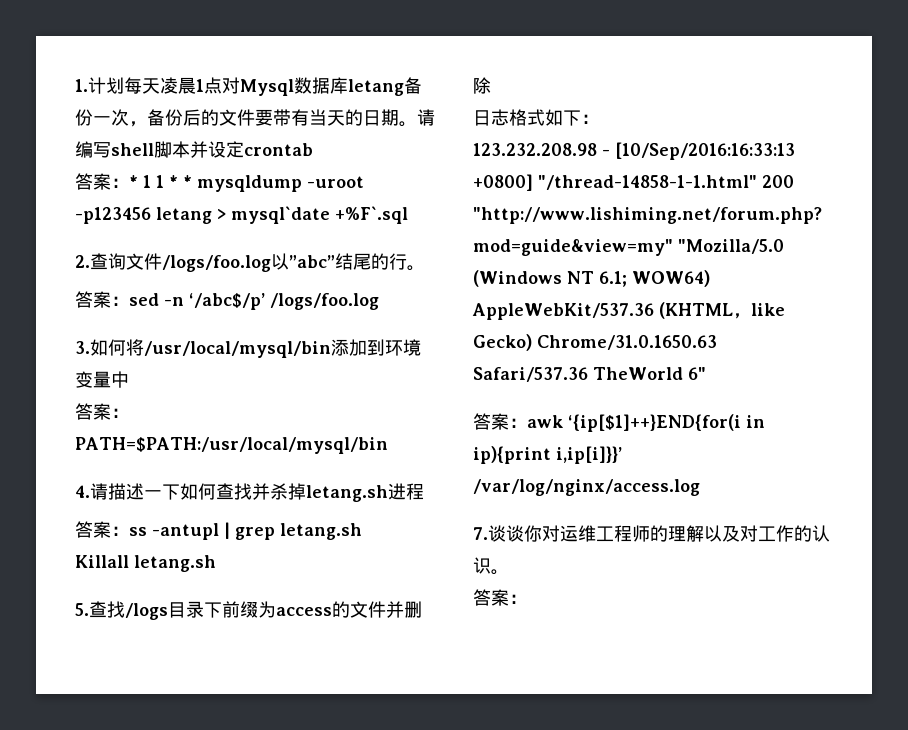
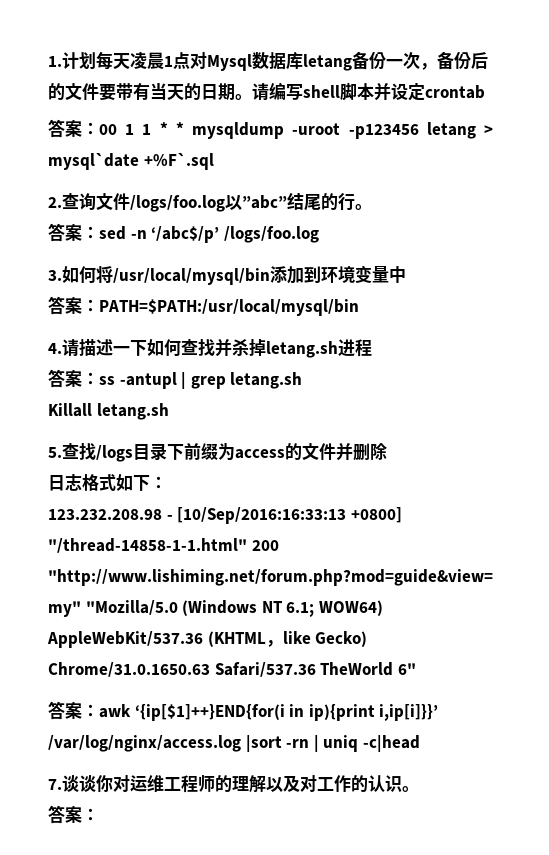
- 答案：* 1 1 * * mysqldump -uroot -p123456 letang > mysql`date +%F`.sql
+ 答案：00 1 1 * * mysqldump -uroot -p123456 letang > mysql`date +%F`.sql
- 答案：awk ‘{ip[$1]++}END{for(i in ip){print i,ip[i]}}’ /var/log/nginx/access.log
+ 答案：awk ‘{ip[$1]++}END{for(i in ip){print i,ip[i]}}’ /var/log/nginx/access.log |sort -rn | uniq -c|head

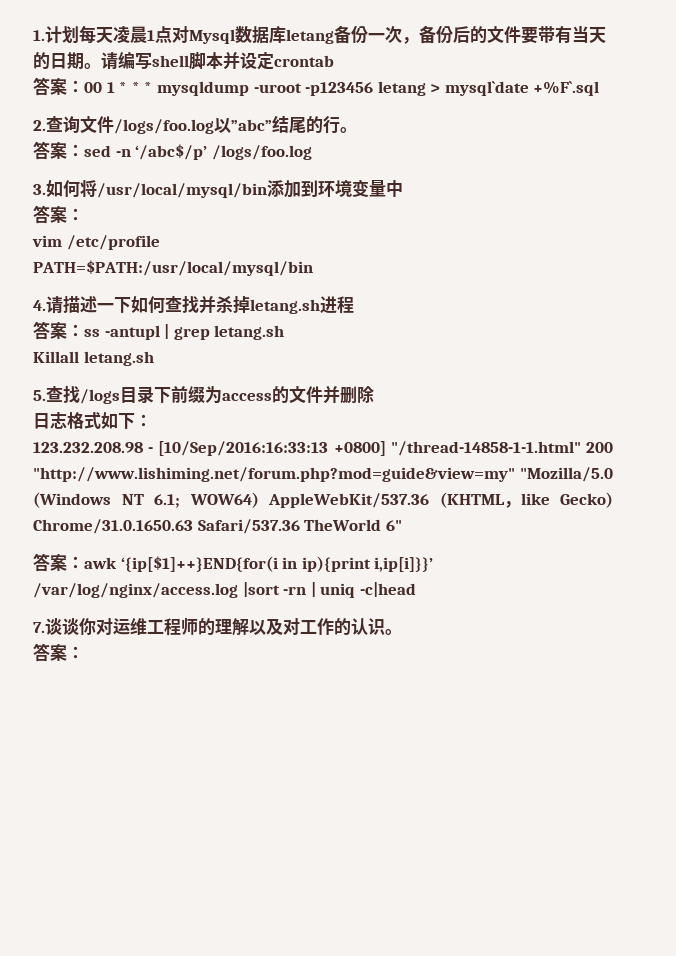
- 答案：00 1 1 * * mysqldump -uroot -p123456 letang > mysql`date +%F`.sql
+ 答案：00 1 * * * mysqldump -uroot -p123456 letang > mysql`date +%F`.sql
  3.如何将/usr/local/mysql/bin添加到环境变量中
- 答案：PATH=$PATH:/usr/local/mysql/bin
+ 答案：
+ vim /etc/profile
+ PATH=$PATH:/usr/local/mysql/bin

